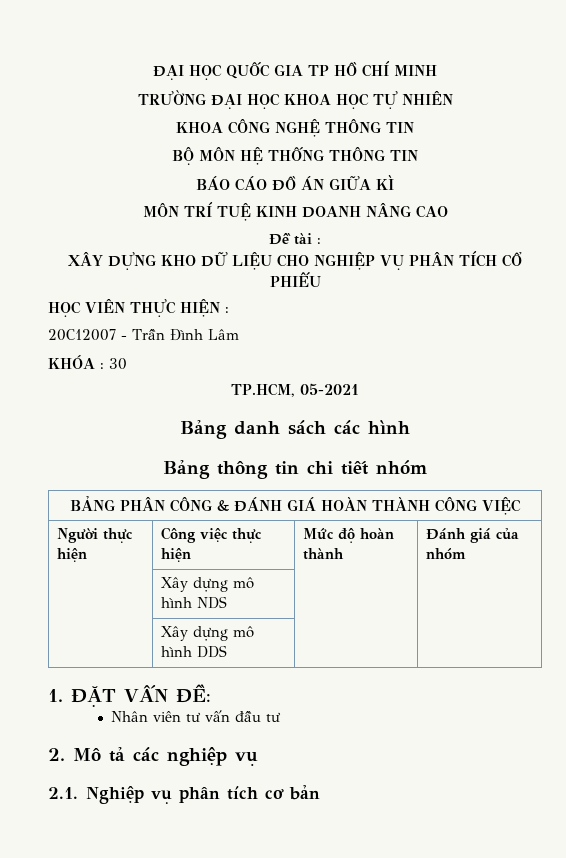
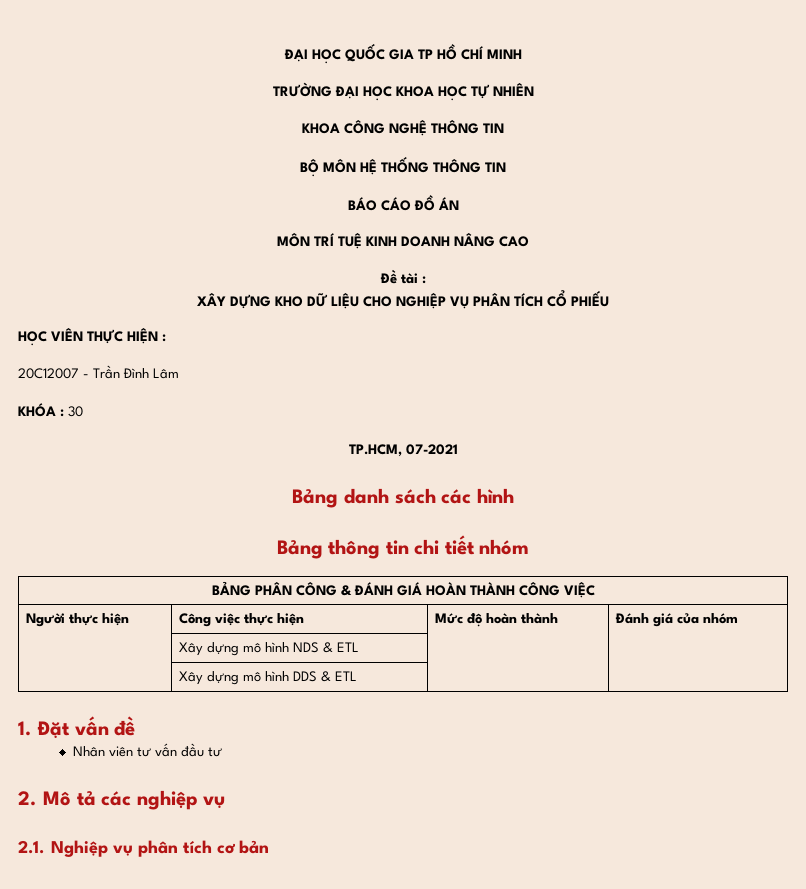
- BÁO CÁO ĐỒ ÁN GIỮA KÌ
+ BÁO CÁO ĐỒ ÁN
- TP.HCM, 05-2021
+ TP.HCM, 07-2021
- | Xây dựng mô hình NDS | |
+ | Xây dựng mô hình NDS & ETL | |
- | Xây dựng mô hình DDS | |
+ | Xây dựng mô hình DDS & ETL | |
- 1. ĐẶT VẤN ĐỀ:
+ 1. Đặt vấn đề

